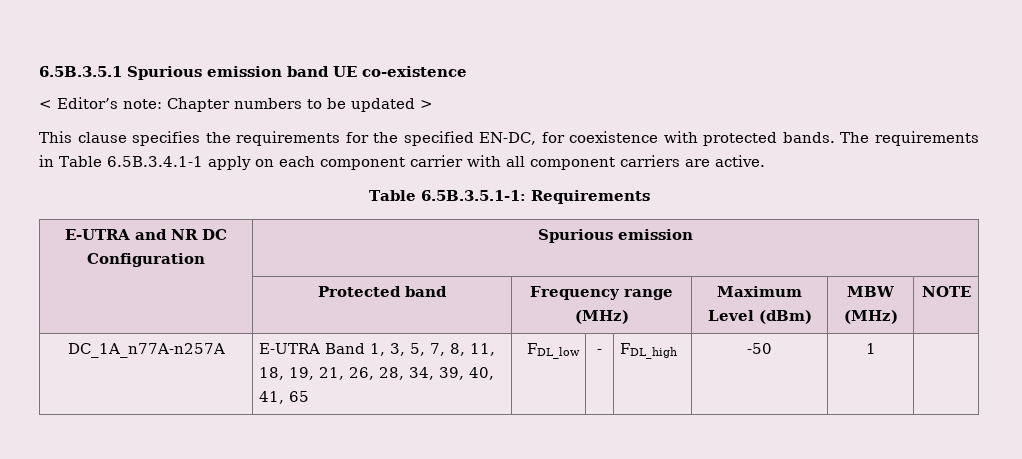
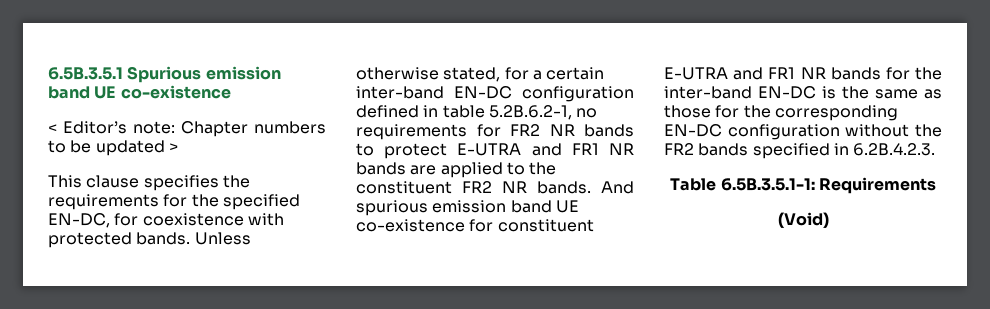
- The requirements in Table 6.5B.3.4.1-1 apply on each component carrier with all component carriers are active.
+ Unless otherwise stated, for a certain inter-band EN-DC configuration defined in table 5.2B.6.2-1, no requirements for FR2 NR bands to protect E-UTRA and FR1 NR bands are applied to the constituent FR2 NR bands. And spurious emission band UE co-existence for constituent E-UTRA and FR1 NR bands for the inter-band EN-DC is the same as those for the corresponding EN-DC configuration without the FR2 bands specified in 6.2B.4.2.3.
  Table 6.5B.3.5.1-1: Requirements
- E-UTRA and NR DC Configuration | Spurious emission
- | Protected band | Frequency range (MHz) | Maximum Level (dBm) | MBW (MHz) | NOTE
- DC_1A_n77A-n257A | E-UTRA Band 1, 3, 5, 7, 8, 11, 18, 19, 21, 26, 28, 34, 39, 40, 41, 65 | FDL_low | - | FDL_high | -50 | 1 |
+ (Void)

